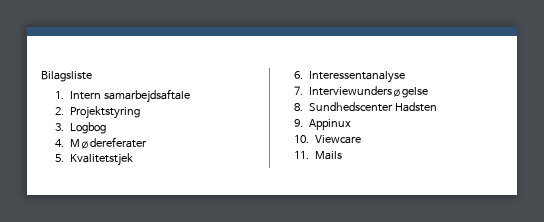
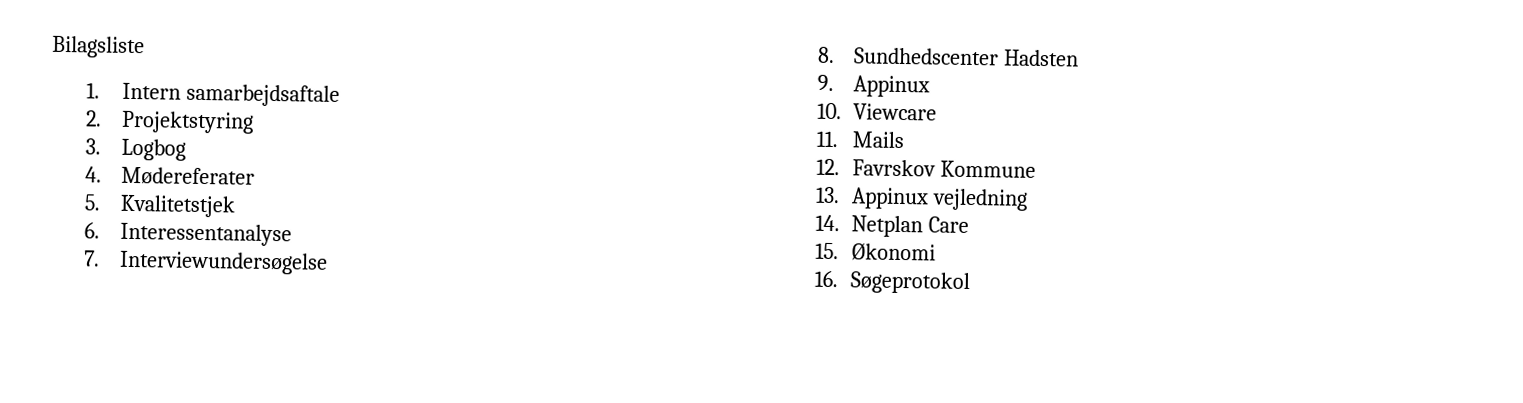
+ 12. Favrskov Kommune
+ 13. Appinux vejledning
+ 14. Netplan Care
+ 15. Økonomi
+ 16. Søgeprotokol

